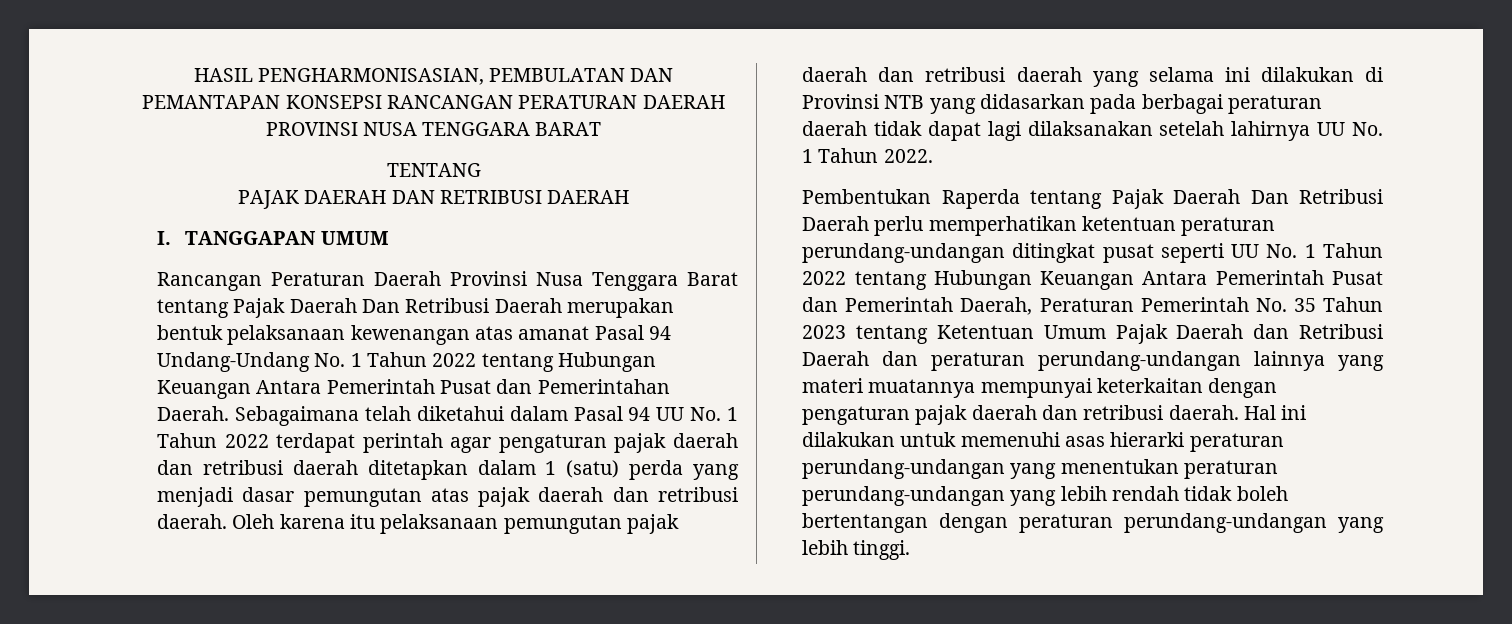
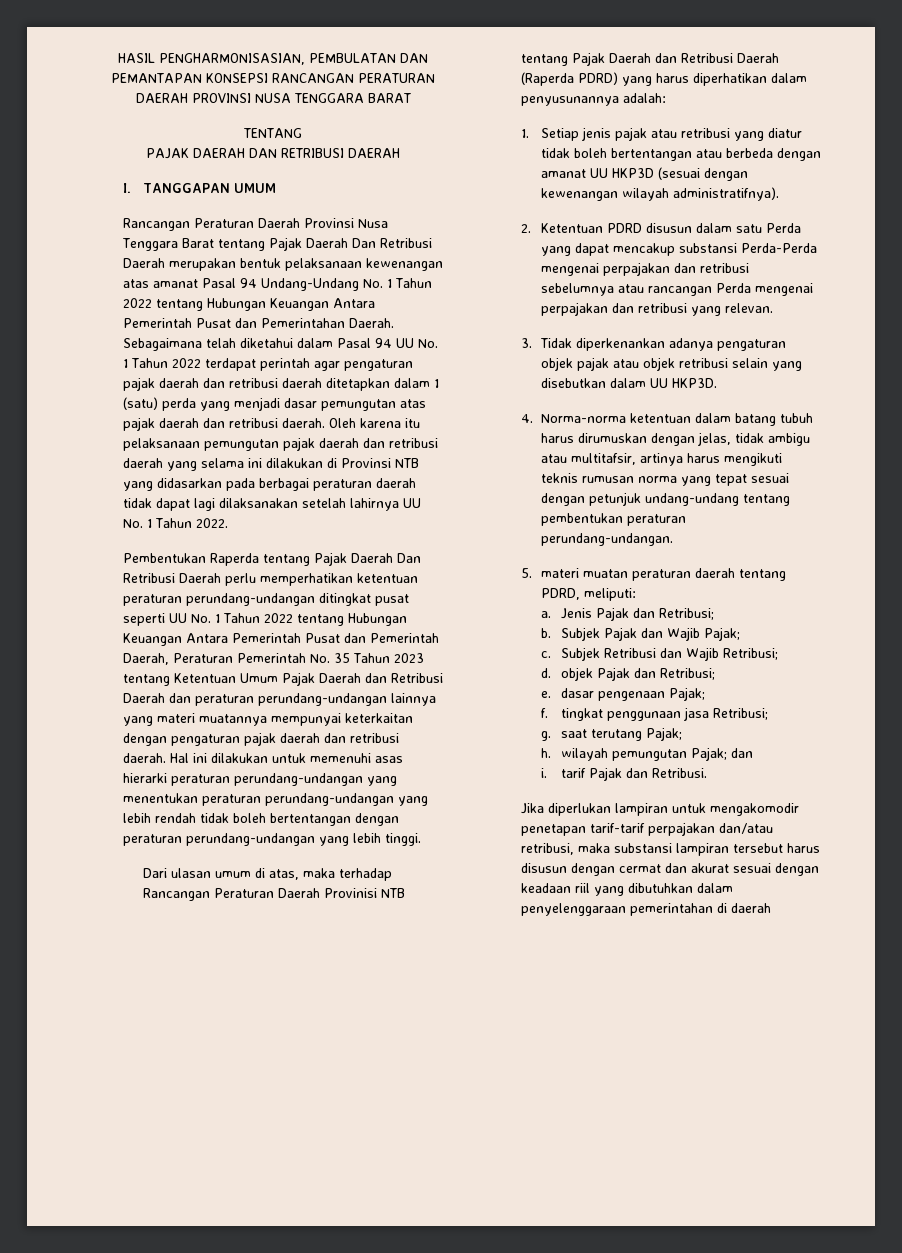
+ Dari ulasan umum di atas, maka terhadap Rancangan Peraturan Daerah Provinisi NTB tentang Pajak Daerah dan Retribusi Daerah (Raperda PDRD) yang harus diperhatikan dalam penyusunannya adalah:
+ 1. Setiap jenis pajak atau retribusi yang diatur tidak boleh bertentangan atau berbeda dengan amanat UU HKP3D (sesuai dengan kewenangan wilayah administratifnya).
+ 2. Ketentuan PDRD disusun dalam satu Perda yang dapat mencakup substansi Perda-Perda mengenai perpajakan dan retribusi sebelumnya atau rancangan Perda mengenai perpajakan dan retribusi yang relevan.
+ 3. Tidak diperkenankan adanya pengaturan objek pajak atau objek retribusi selain yang disebutkan dalam UU HKP3D.
+ 4. Norma-norma ketentuan dalam batang tubuh harus dirumuskan dengan jelas, tidak ambigu atau multitafsir, artinya harus mengikuti teknis rumusan norma yang tepat sesuai dengan petunjuk undang-undang tentang pembentukan peraturan perundang-undangan.
+ 5. materi muatan peraturan daerah tentang PDRD, meliputi:
+ a. Jenis Pajak dan Retribusi;
+ b. Subjek Pajak dan Wajib Pajak;
+ c. Subjek Retribusi dan Wajib Retribusi;
+ d. objek Pajak dan Retribusi;
+ e. dasar pengenaan Pajak;
+ f. tingkat penggunaan jasa Retribusi;
+ g. saat terutang Pajak;
+ h. wilayah pemungutan Pajak; dan
+ i. tarif Pajak dan Retribusi.
+ Jika diperlukan lampiran untuk mengakomodir penetapan tarif-tarif perpajakan dan/atau retribusi, maka substansi lampiran tersebut harus disusun dengan cermat dan akurat sesuai dengan keadaan riil yang dibutuhkan dalam penyelenggaraan pemerintahan di daerah

